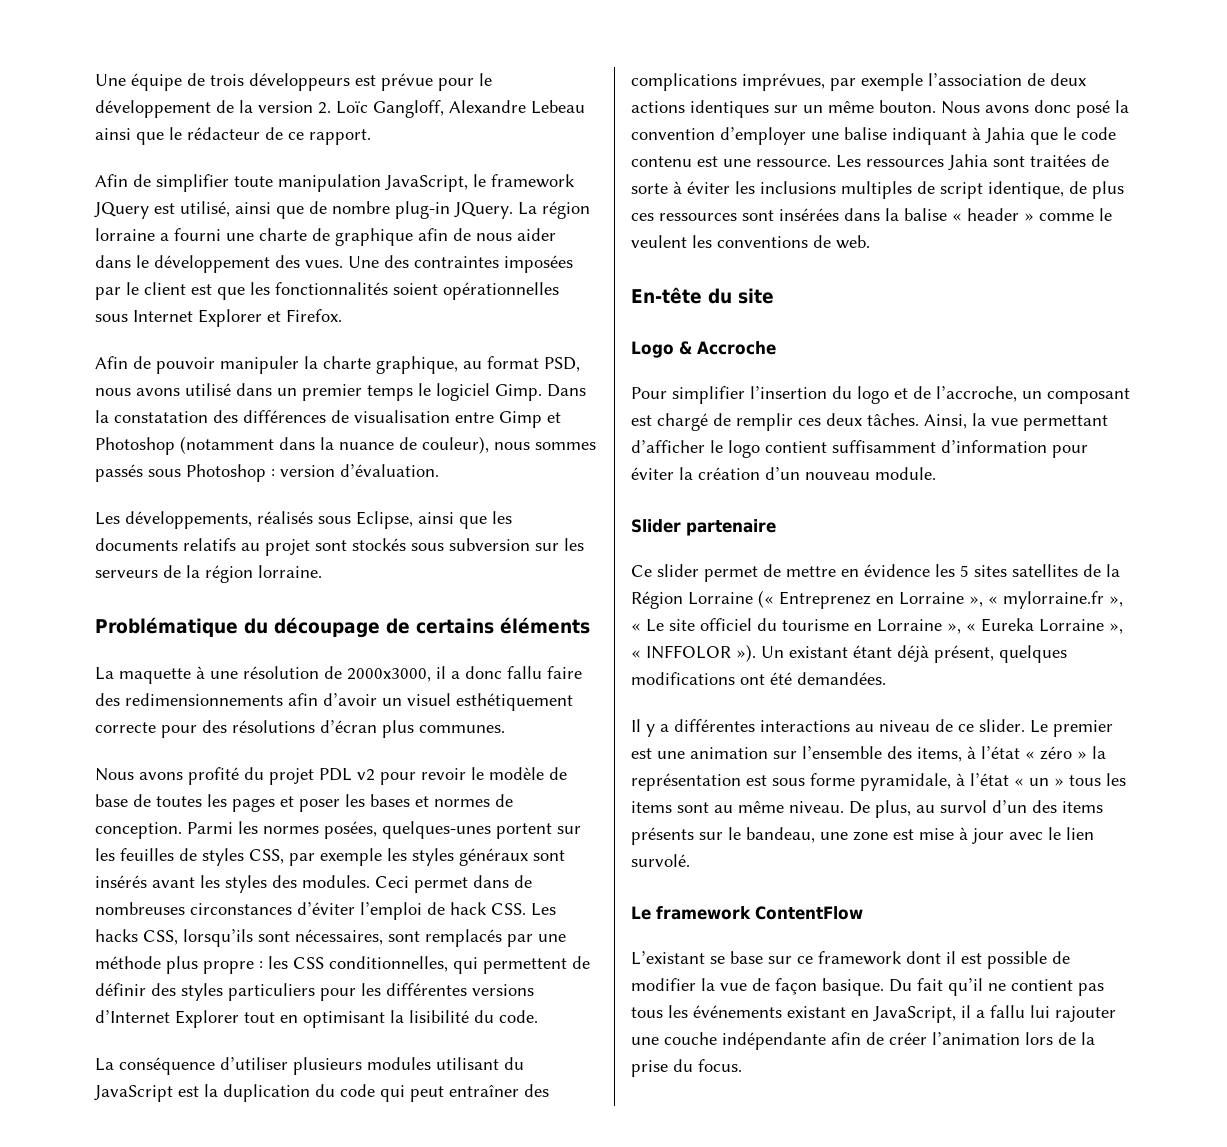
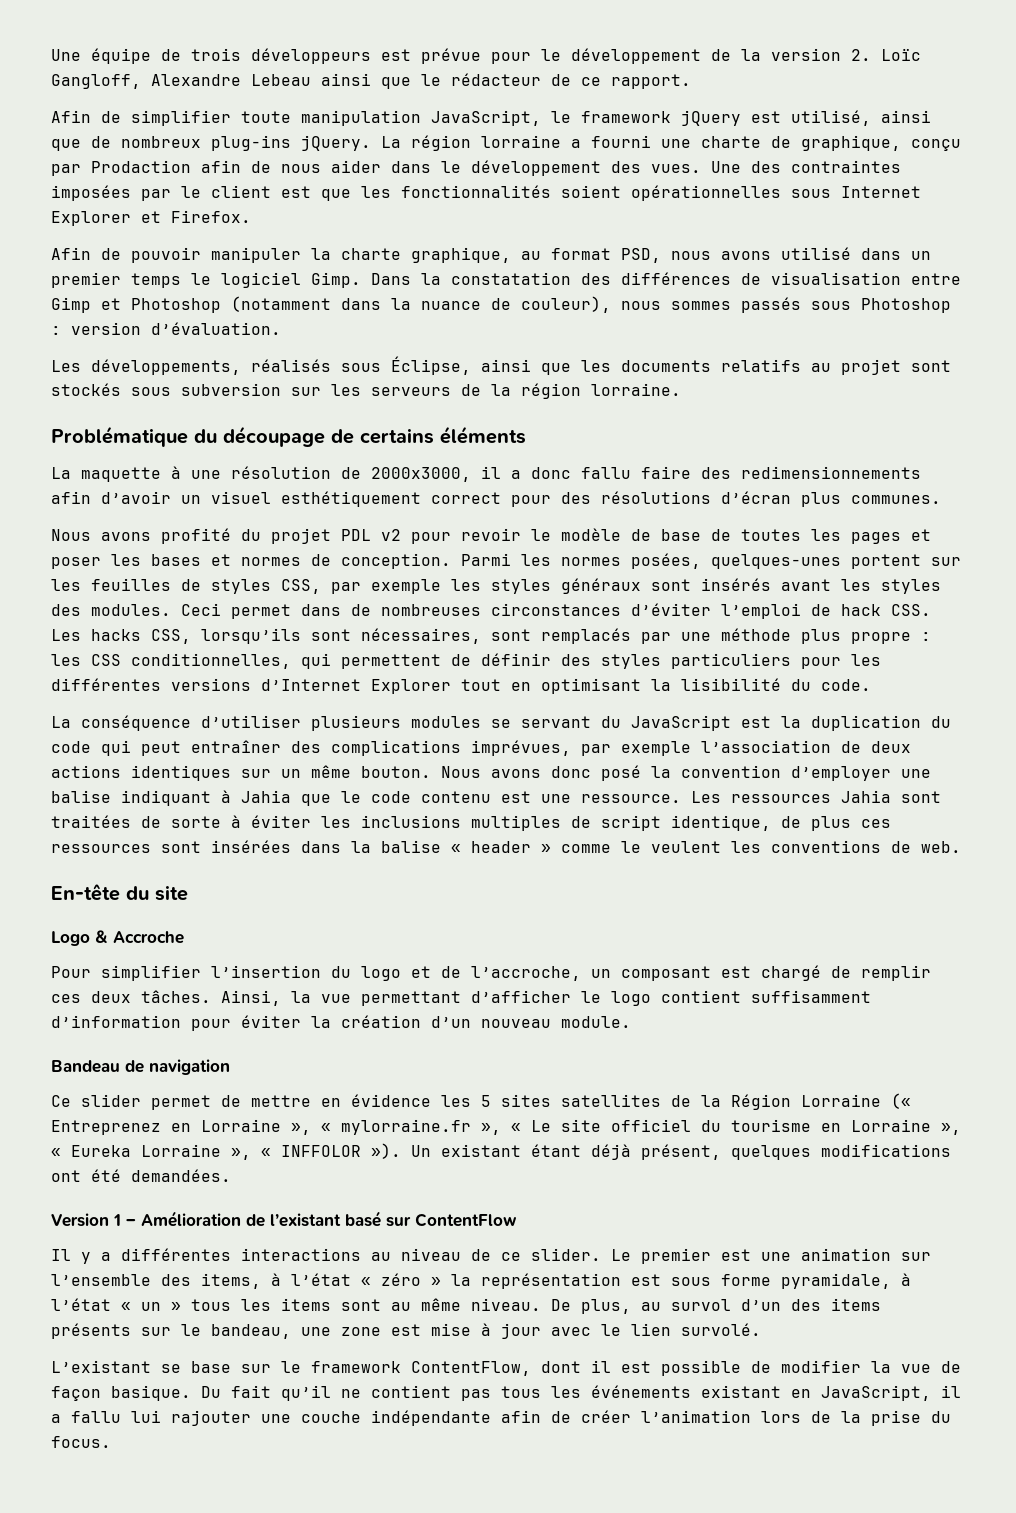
- Afin de simplifier toute manipulation JavaScript, le framework JQuery est utilisé, ainsi que de nombre plug-in JQuery.
+ Afin de simplifier toute manipulation JavaScript, le framework jQuery est utilisé, ainsi que de nombreux plug-ins jQuery.
- La région lorraine a fourni une charte de graphique afin de nous aider dans le développement des vues.
+ La région lorraine a fourni une charte de graphique, conçu par Prodaction afin de nous aider dans le développement des vues.
- Les développements, réalisés sous Eclipse, ainsi que les documents relatifs au projet sont stockés sous subversion sur les serveurs de la région lorraine.
+ Les développements, réalisés sous Éclipse, ainsi que les documents relatifs au projet sont stockés sous subversion sur les serveurs de la région lorraine.
- La maquette à une résolution de 2000x3000, il a donc fallu faire des redimensionnements afin d’avoir un visuel esthétiquement correcte pour des résolutions d’écran plus communes.
+ La maquette à une résolution de 2000x3000, il a donc fallu faire des redimensionnements afin d’avoir un visuel esthétiquement correct pour des résolutions d’écran plus communes.
- La conséquence d’utiliser plusieurs modules utilisant du JavaScript est la duplication du code qui peut entraîner des complications imprévues, par exemple l’association de deux actions identiques sur un même bouton.
+ La conséquence d’utiliser plusieurs modules se servant du JavaScript est la duplication du code qui peut entraîner des complications imprévues, par exemple l’association de deux actions identiques sur un même bouton.
- Slider partenaire
+ Bandeau de navigation
+ Version 1 – Amélioration de l’existant basé sur ContentFlow
- Le framework ContentFlow
- L’existant se base sur ce framework dont il est possible de modifier la vue de façon basique.
+ L’existant se base sur le framework ContentFlow, dont il est possible de modifier la vue de façon basique.

